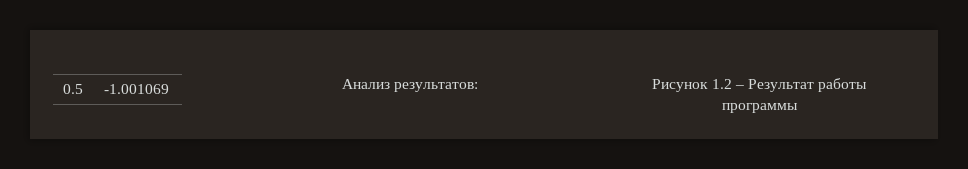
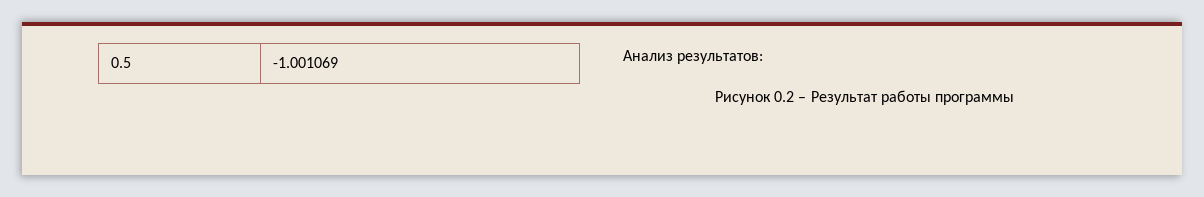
- Рисунок 1.2 – Результат работы программы
+ Рисунок 0.2 – Результат работы программы

